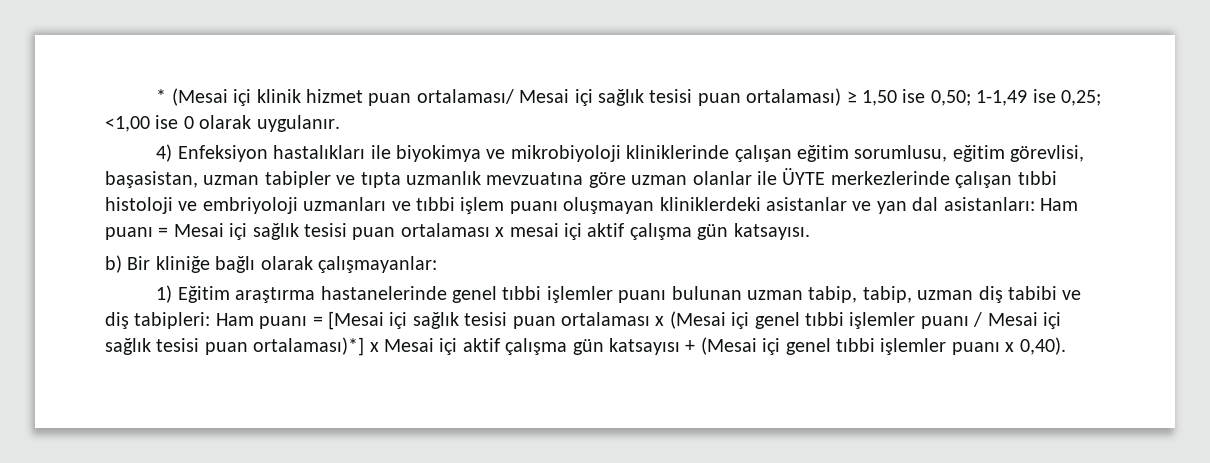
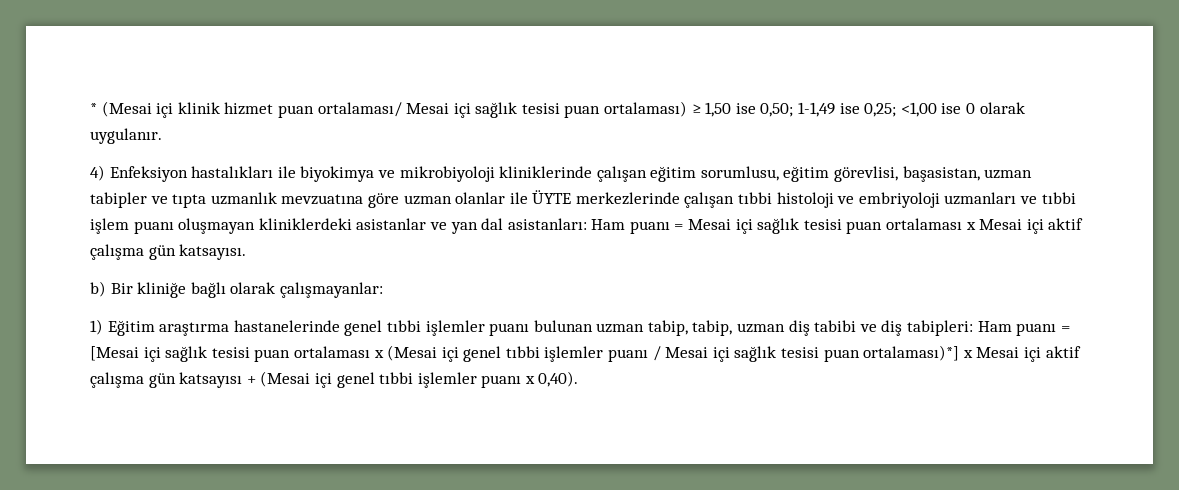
- 4) Enfeksiyon hastalıkları ile biyokimya ve mikrobiyoloji kliniklerinde çalışan eğitim sorumlusu, eğitim görevlisi, başasistan, uzman tabipler ve tıpta uzmanlık mevzuatına göre uzman olanlar ile ÜYTE merkezlerinde çalışan tıbbi histoloji ve embriyoloji uzmanları ve tıbbi işlem puanı oluşmayan kliniklerdeki asistanlar ve yan dal asistanları: Ham puanı = Mesai içi sağlık tesisi puan ortalaması x mesai içi aktif çalışma gün katsayısı.
+ 4) Enfeksiyon hastalıkları ile biyokimya ve mikrobiyoloji kliniklerinde çalışan eğitim sorumlusu, eğitim görevlisi, başasistan, uzman tabipler ve tıpta uzmanlık mevzuatına göre uzman olanlar ile ÜYTE merkezlerinde çalışan tıbbi histoloji ve embriyoloji uzmanları ve tıbbi işlem puanı oluşmayan kliniklerdeki asistanlar ve yan dal asistanları: Ham puanı = Mesai içi sağlık tesisi puan ortalaması x Mesai içi aktif çalışma gün katsayısı.

